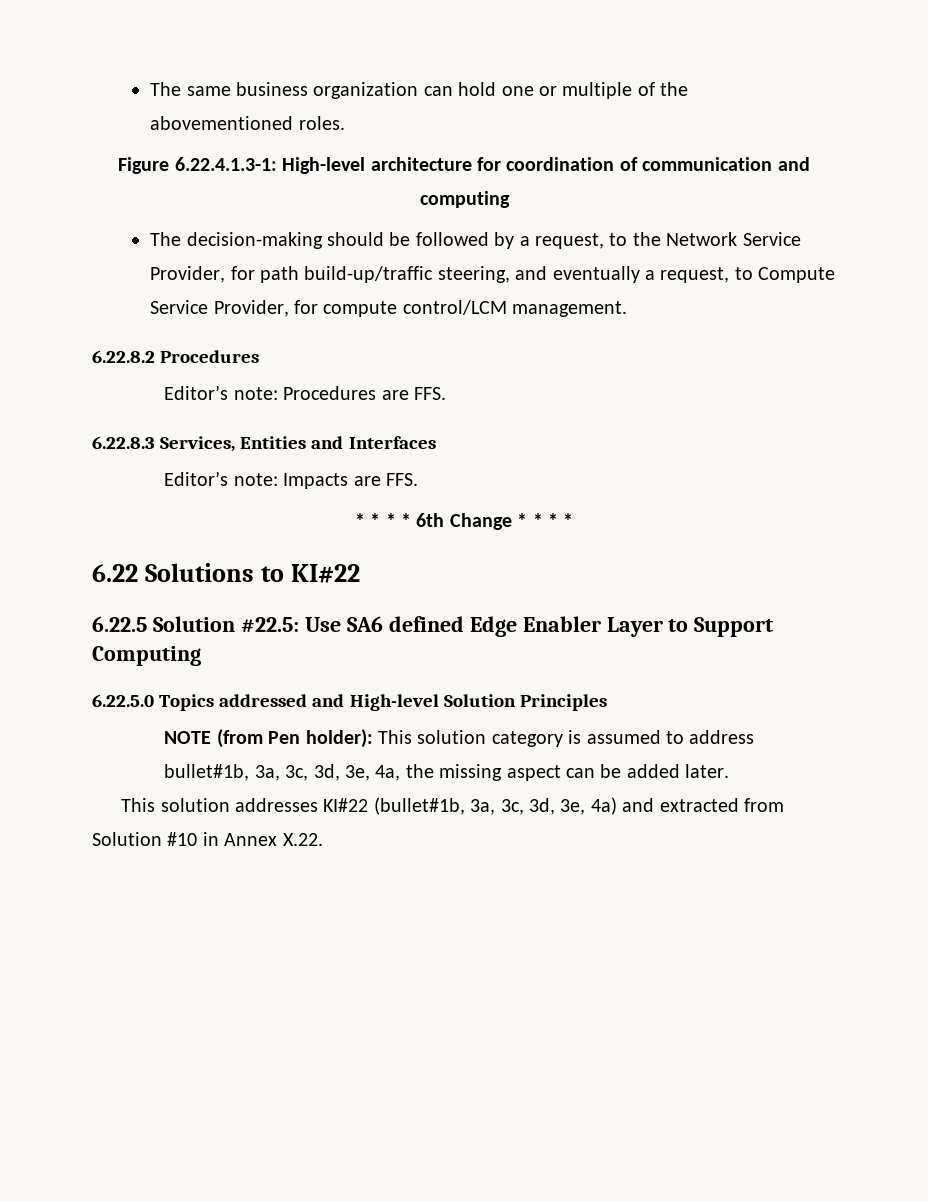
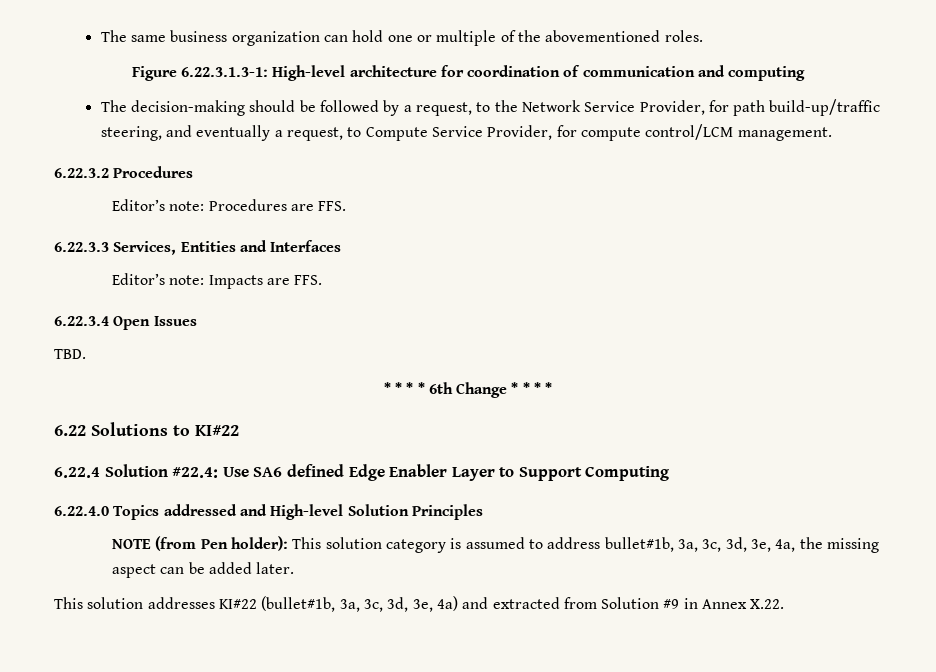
- Figure 6.22.4.1.3-1: High-level architecture for coordination of communication and computing
+ Figure 6.22.3.1.3-1: High-level architecture for coordination of communication and computing
- 6.22.8.2 Procedures
+ 6.22.3.2 Procedures
- 6.22.8.3 Services, Entities and Interfaces
+ 6.22.3.3 Services, Entities and Interfaces
+ 6.22.3.4 Open Issues
+ TBD.
- 6.22.5 Solution #22.5: Use SA6 defined Edge Enabler Layer to Support Computing
+ 6.22.4 Solution #22.4: Use SA6 defined Edge Enabler Layer to Support Computing
- 6.22.5.0 Topics addressed and High-level Solution Principles
+ 6.22.4.0 Topics addressed and High-level Solution Principles
- This solution addresses KI#22 (bullet#1b, 3a, 3c, 3d, 3e, 4a) and extracted from Solution #10 in Annex X.22.
+ This solution addresses KI#22 (bullet#1b, 3a, 3c, 3d, 3e, 4a) and extracted from Solution #9 in Annex X.22.

